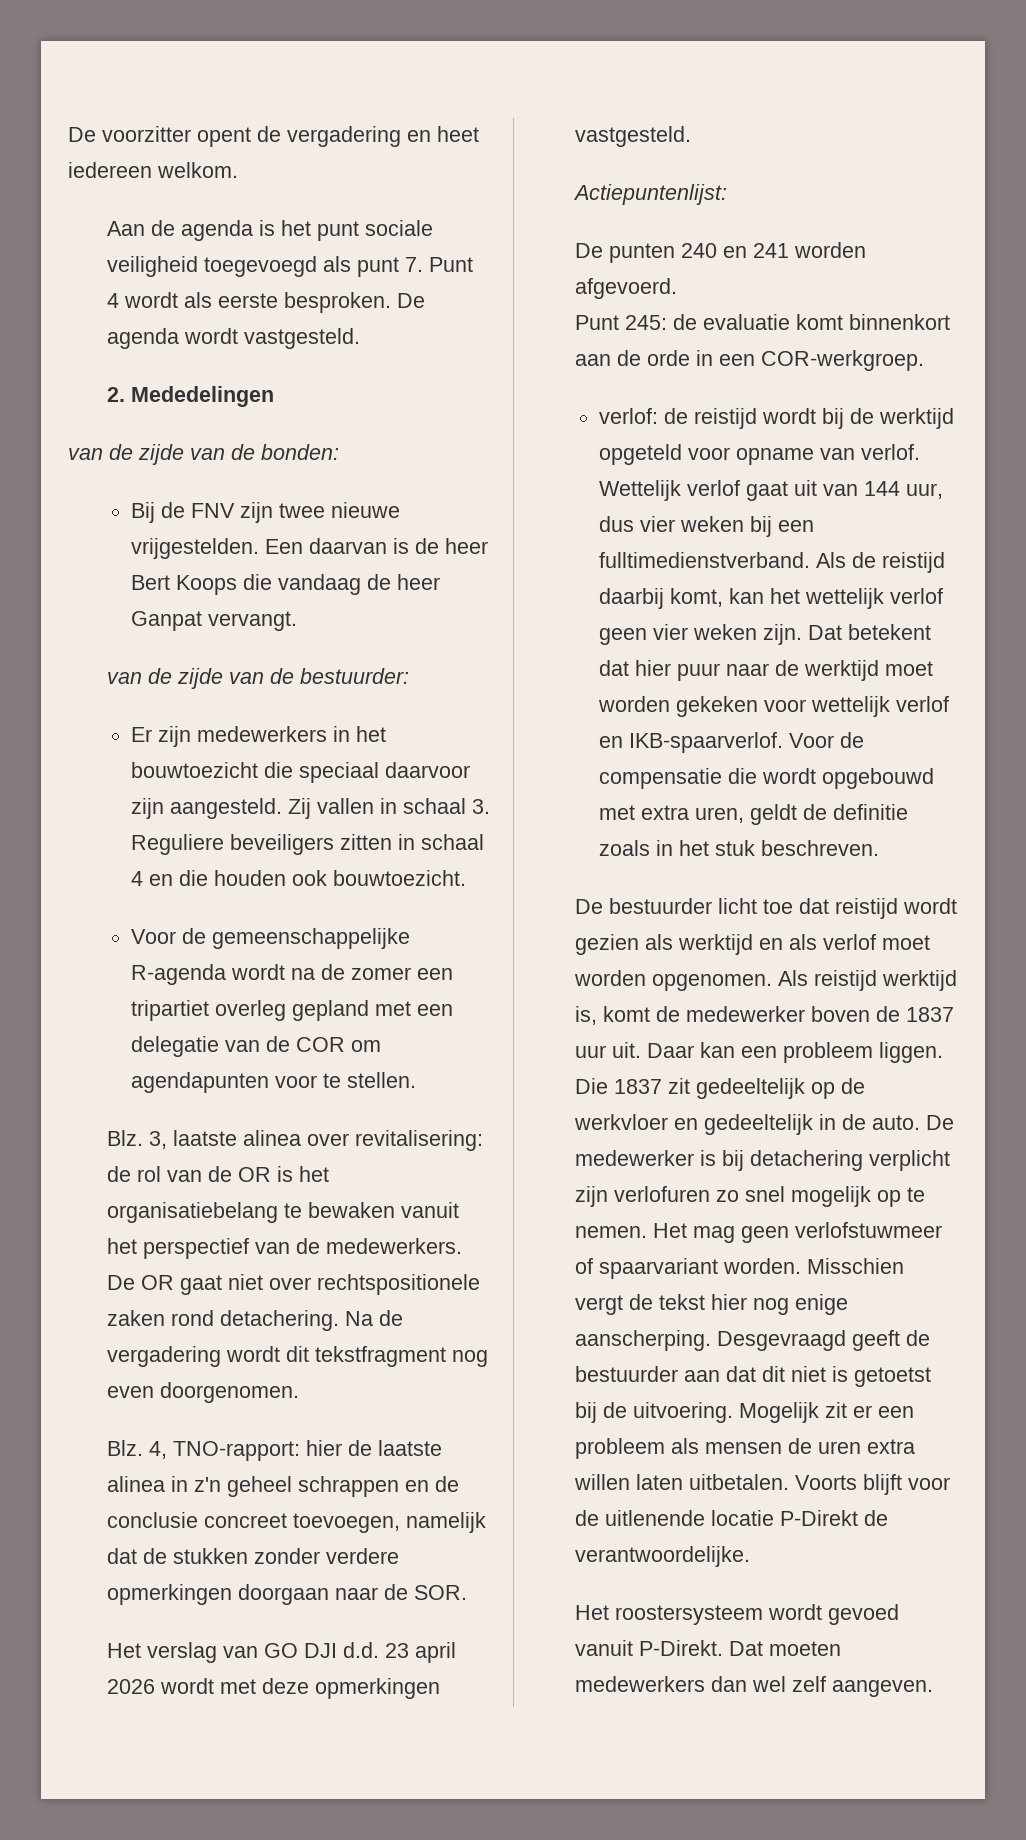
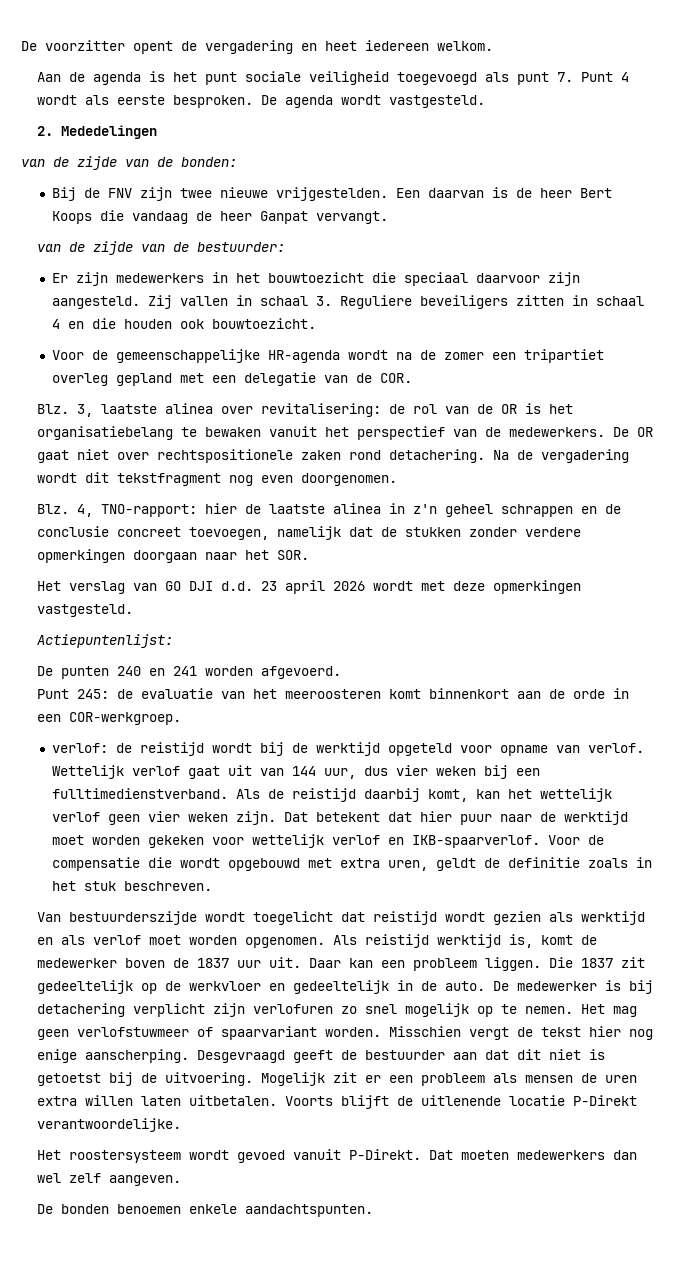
- Voor de gemeenschappelijke R-agenda wordt na de zomer een tripartiet overleg gepland met een delegatie van de COR om agendapunten voor te stellen.
+ Voor de gemeenschappelijke HR-agenda wordt na de zomer een tripartiet overleg gepland met een delegatie van de COR.
- Blz. 4, TNO-rapport: hier de laatste alinea in z'n geheel schrappen en de conclusie concreet toevoegen, namelijk dat de stukken zonder verdere opmerkingen doorgaan naar de SOR.
+ Blz. 4, TNO-rapport: hier de laatste alinea in z'n geheel schrappen en de conclusie concreet toevoegen, namelijk dat de stukken zonder verdere opmerkingen doorgaan naar het SOR.
- Punt 245: de evaluatie komt binnenkort aan de orde in een COR-werkgroep.
+ Punt 245: de evaluatie van het meeroosteren komt binnenkort aan de orde in een COR-werkgroep.
- De bestuurder licht toe dat reistijd wordt gezien als werktijd en als verlof moet worden opgenomen.
+ Van bestuurderszijde wordt toegelicht dat reistijd wordt gezien als werktijd en als verlof moet worden opgenomen.
- Voorts blijft voor de uitlenende locatie P-Direkt de verantwoordelijke.
+ Voorts blijft de uitlenende locatie P-Direkt verantwoordelijke.
+ De bonden benoemen enkele aandachtspunten.

